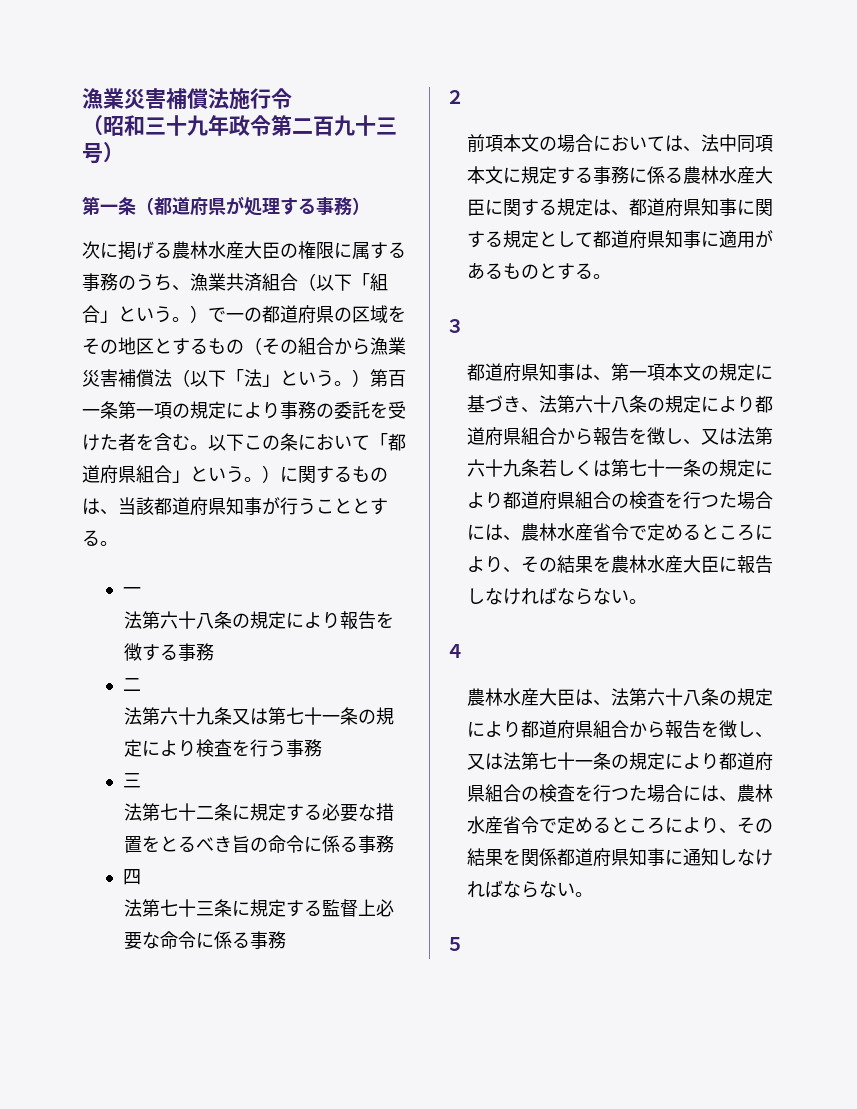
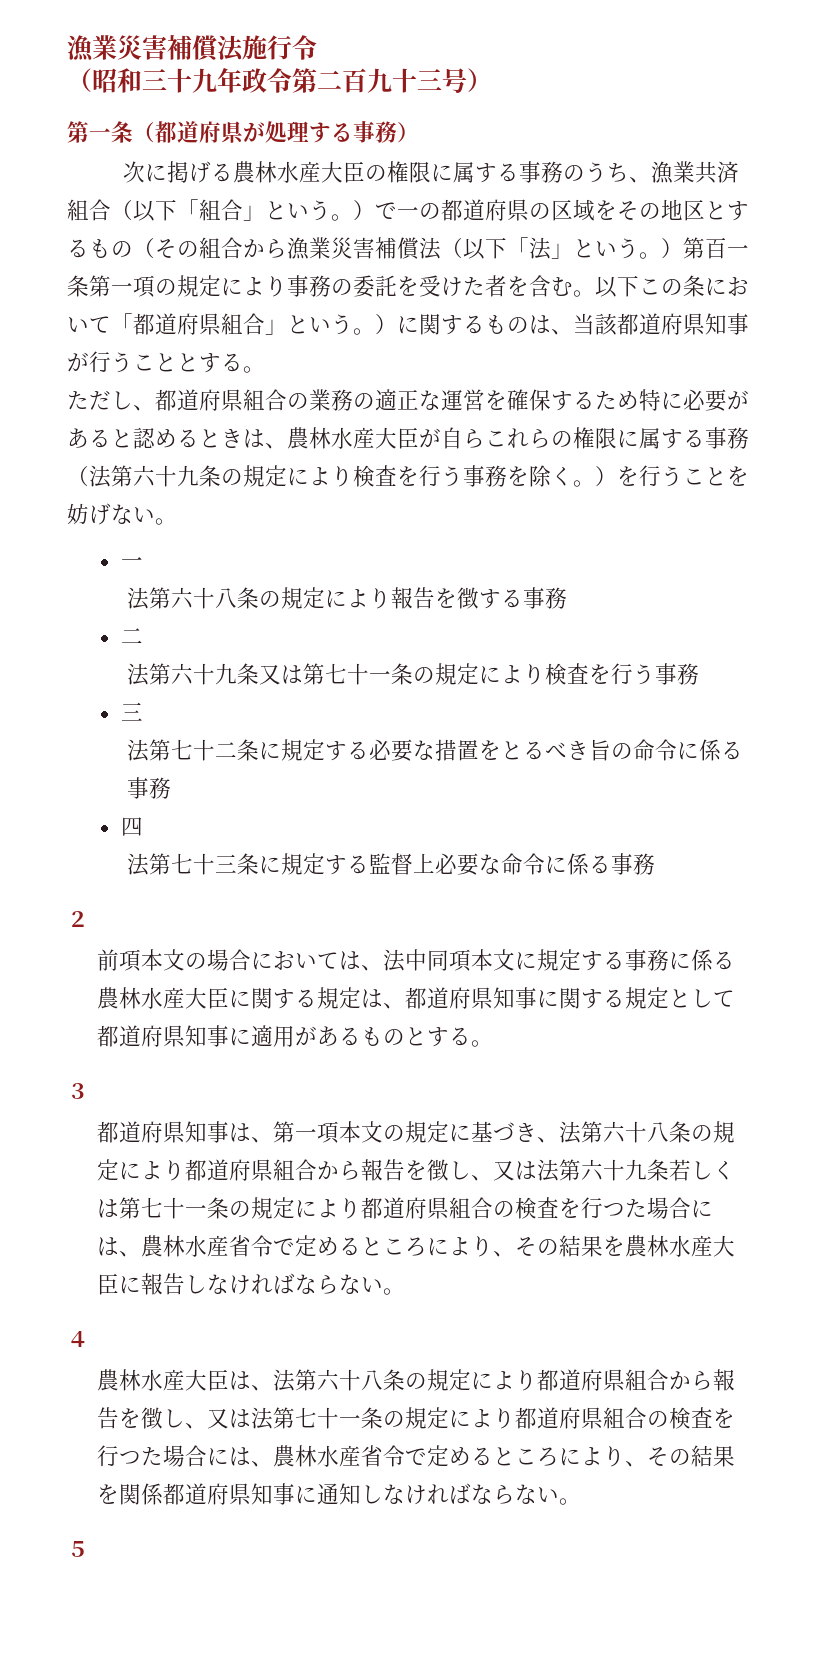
+ ただし、都道府県組合の業務の適正な運営を確保するため特に必要があると認めるときは、農林水産大臣が自らこれらの権限に属する事務（法第六十九条の規定により検査を行う事務を除く。）を行うことを妨げない。

